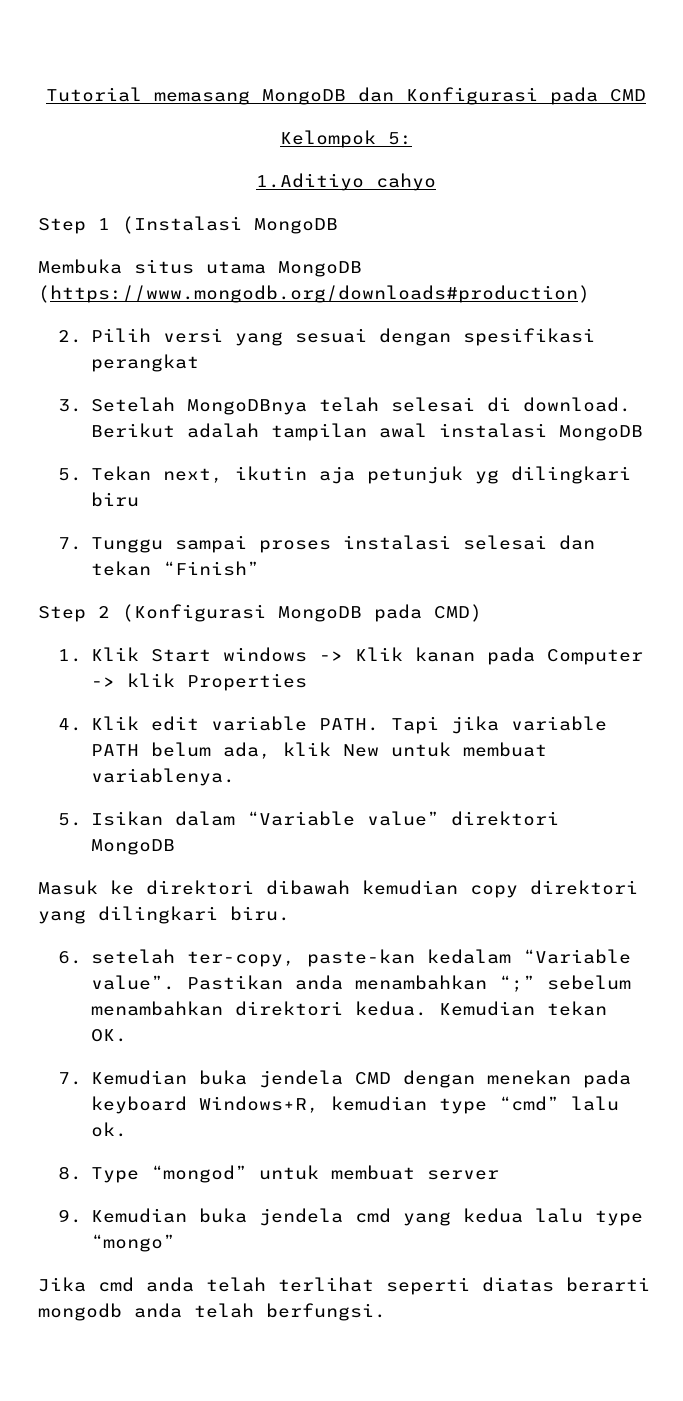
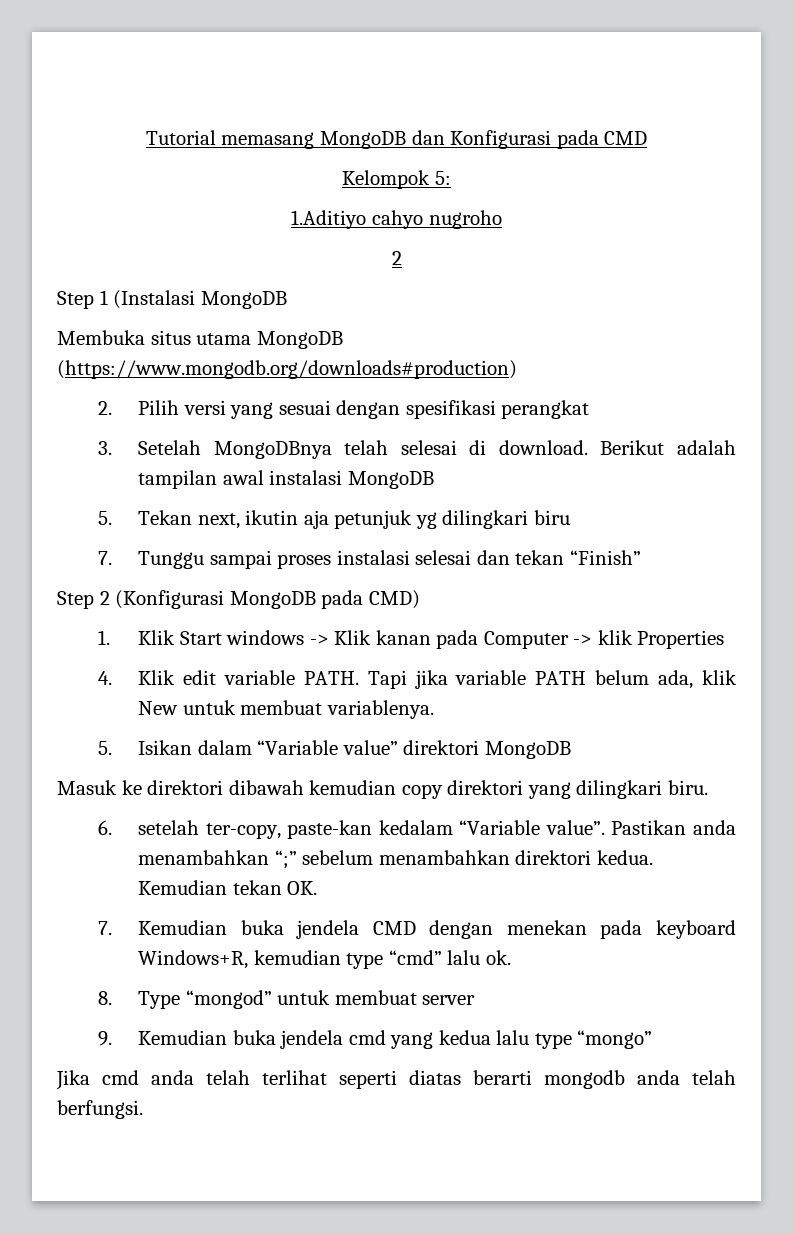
- 1.Aditiyo cahyo
+ 1.Aditiyo cahyo nugroho
+ 2

